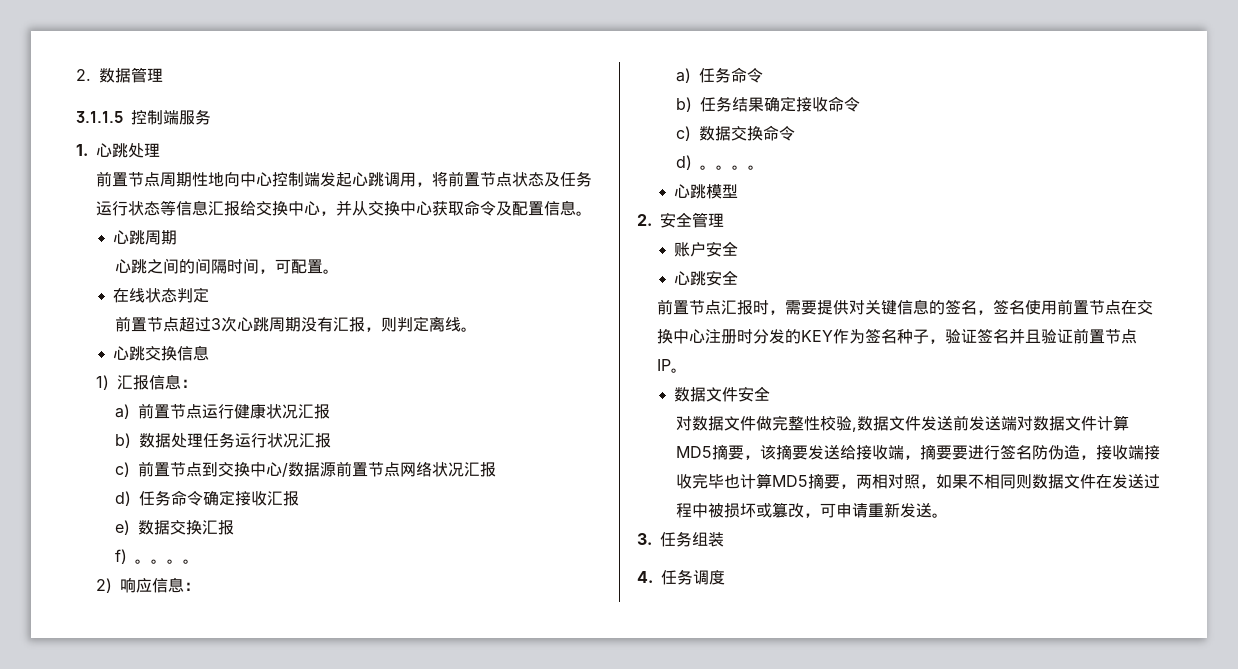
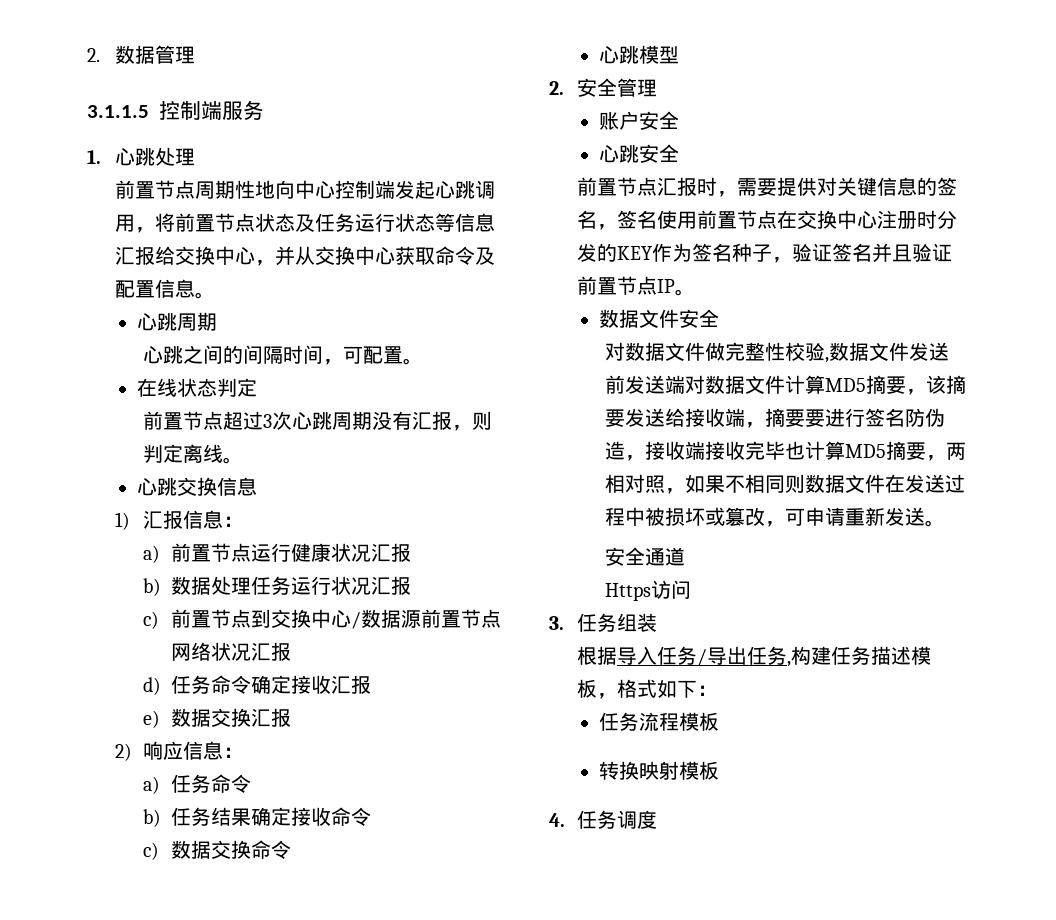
- f)。。。。
- d)。。。。
+ 安全通道
+ Https访问
+ 根据导入任务/导出任务,构建任务描述模板，格式如下：
+ 任务流程模板
+ 转换映射模板

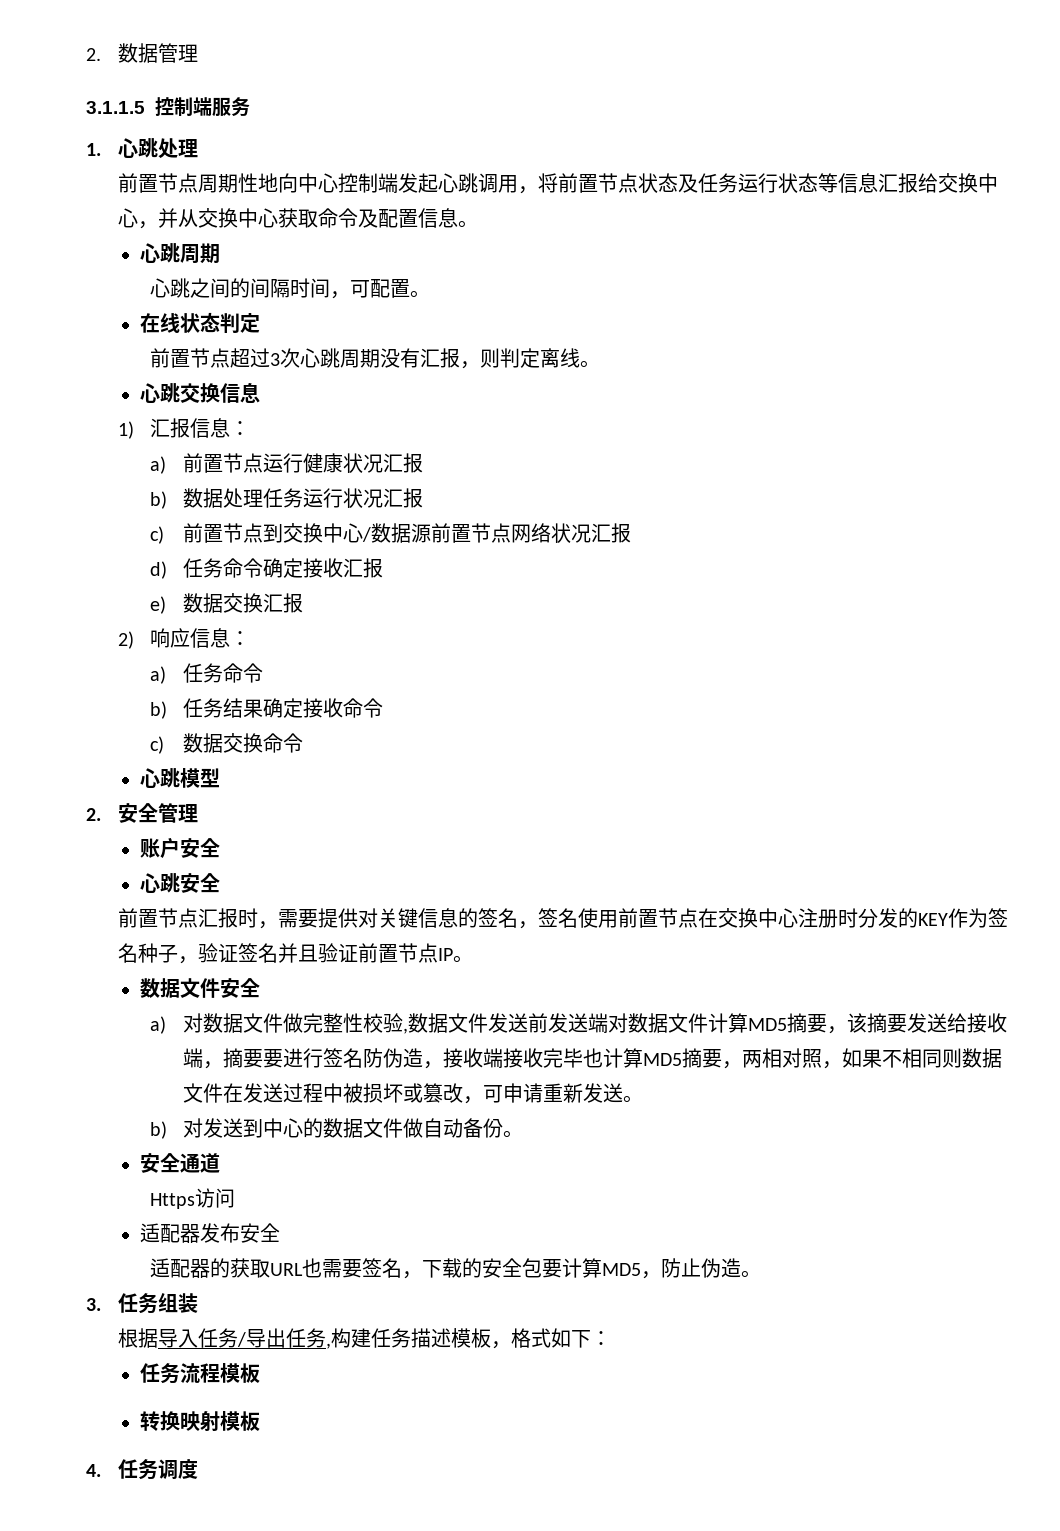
- 对数据文件做完整性校验,数据文件发送前发送端对数据文件计算MD5摘要，该摘要发送给接收端，摘要要进行签名防伪造，接收端接收完毕也计算MD5摘要，两相对照，如果不相同则数据文件在发送过程中被损坏或篡改，可申请重新发送。
+ a)对数据文件做完整性校验,数据文件发送前发送端对数据文件计算MD5摘要，该摘要发送给接收端，摘要要进行签名防伪造，接收端接收完毕也计算MD5摘要，两相对照，如果不相同则数据文件在发送过程中被损坏或篡改，可申请重新发送。
+ b)对发送到中心的数据文件做自动备份。
  安全通道
  Https访问
+ 适配器发布安全
+ 适配器的获取URL也需要签名，下载的安全包要计算MD5，防止伪造。

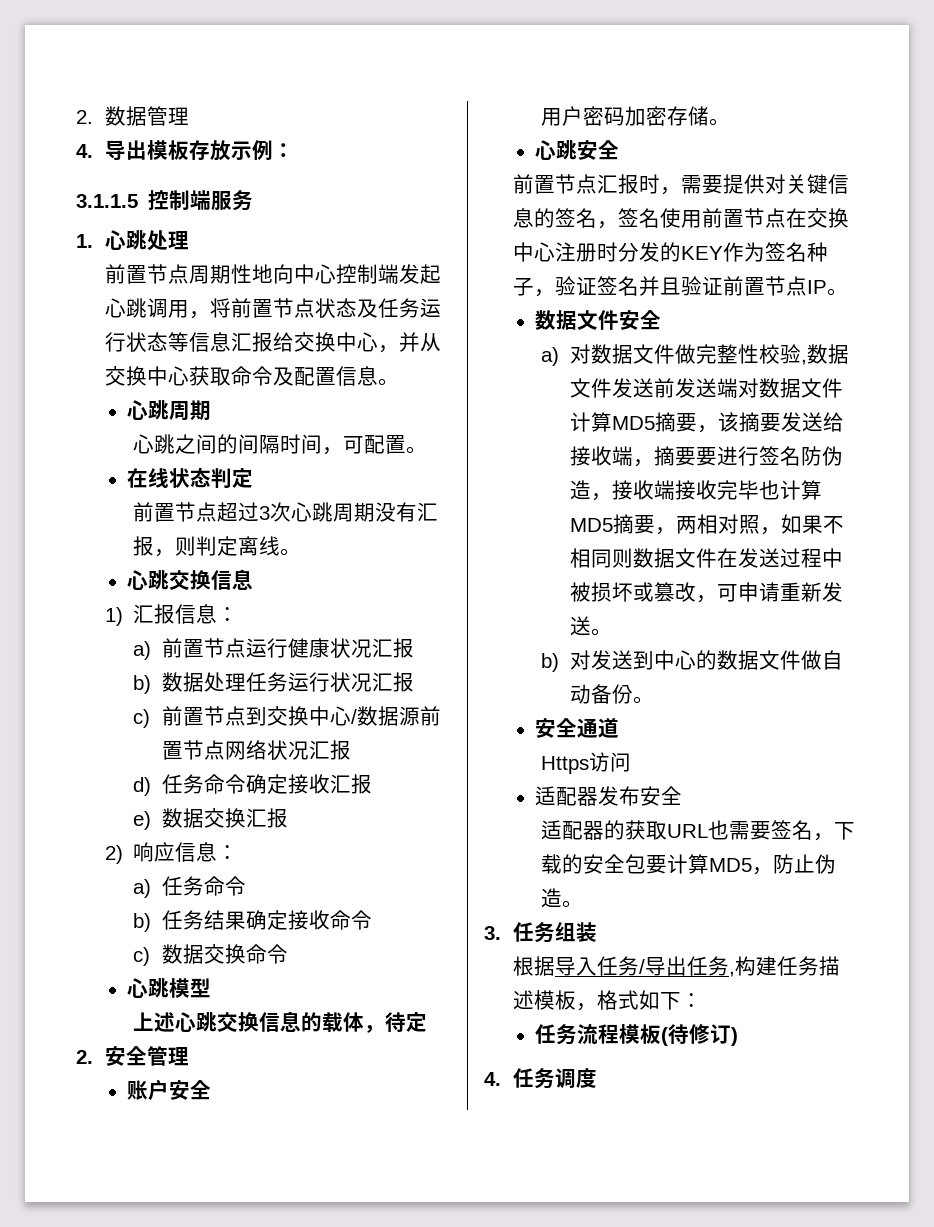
+ 4.导出模板存放示例：
+ 上述心跳交换信息的载体，待定
+ 用户密码加密存储。
- 任务流程模板
- 转换映射模板
+ 任务流程模板(待修订)

